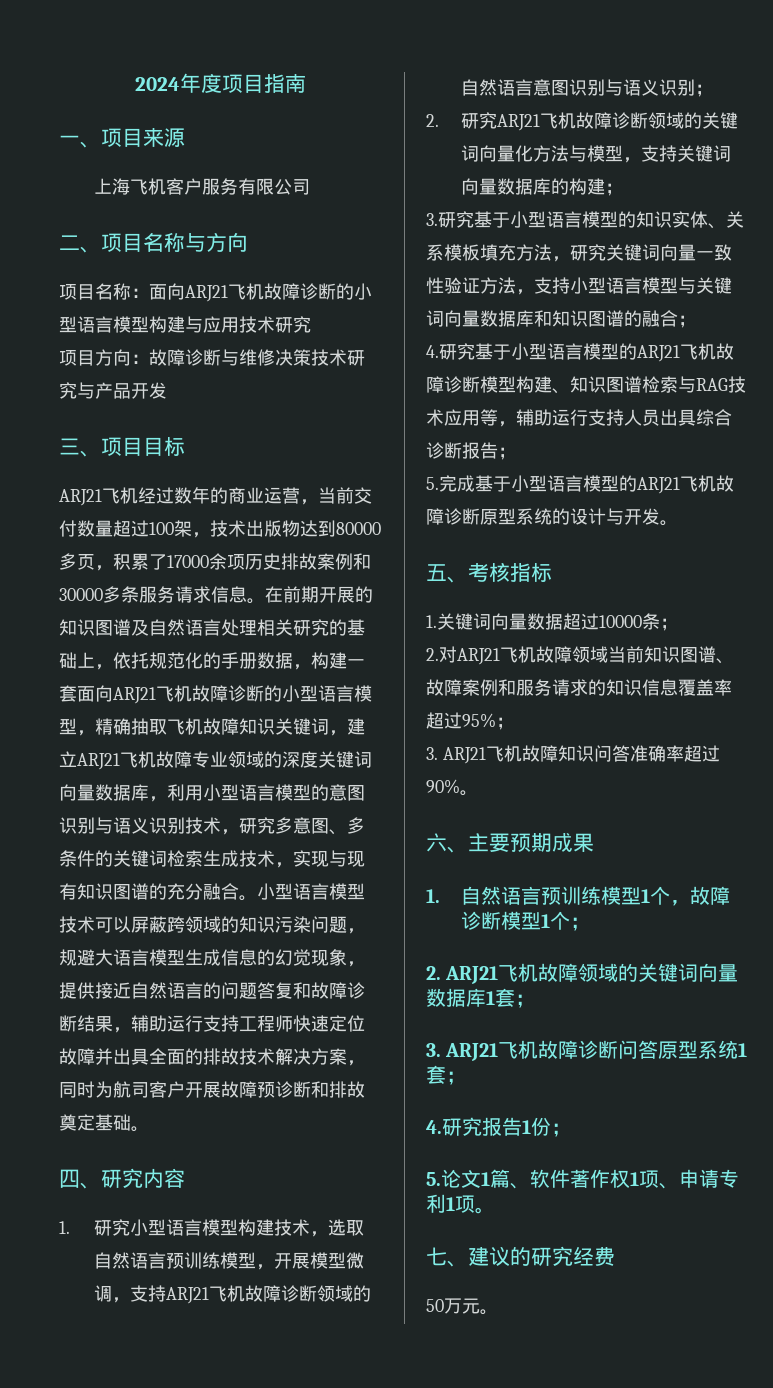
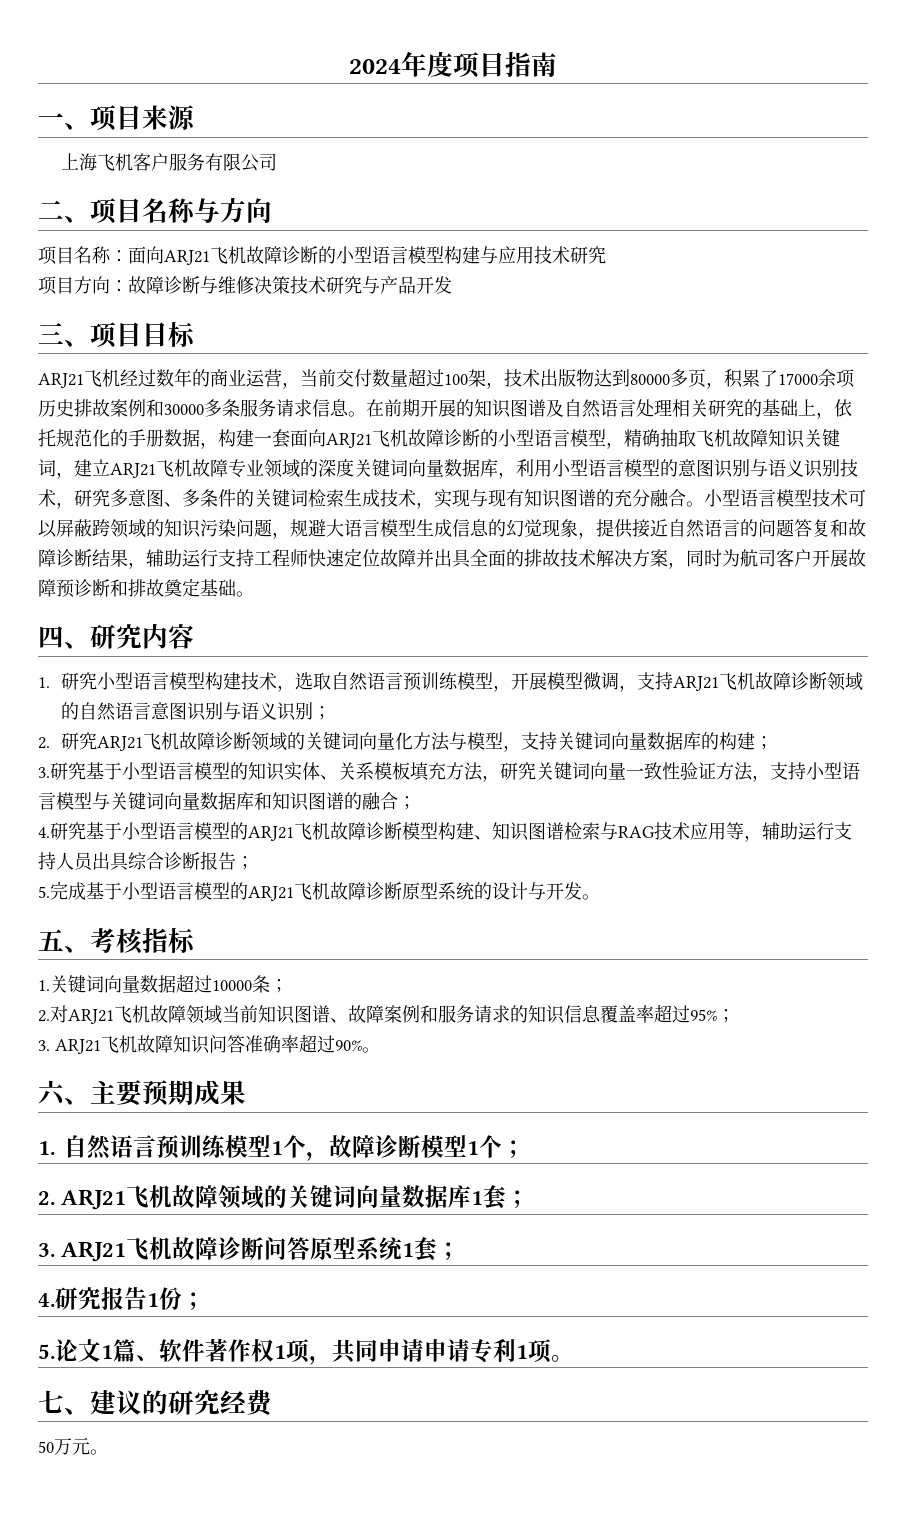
- 5.论文1篇、软件著作权1项、申请专利1项。
+ 5.论文1篇、软件著作权1项，共同申请申请专利1项。

